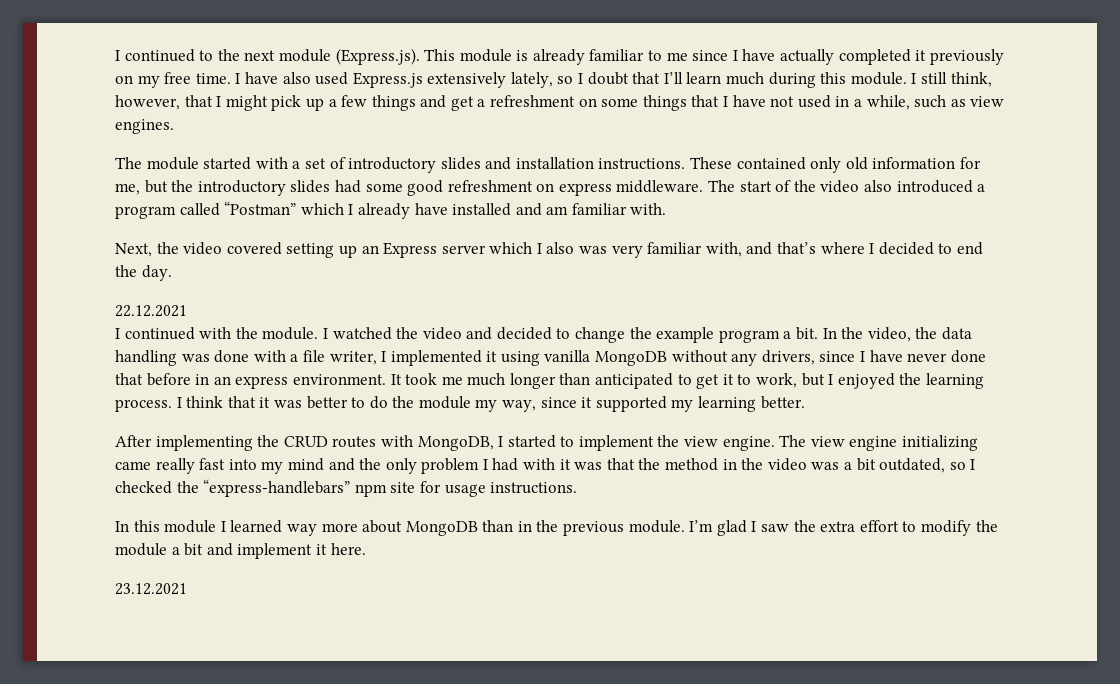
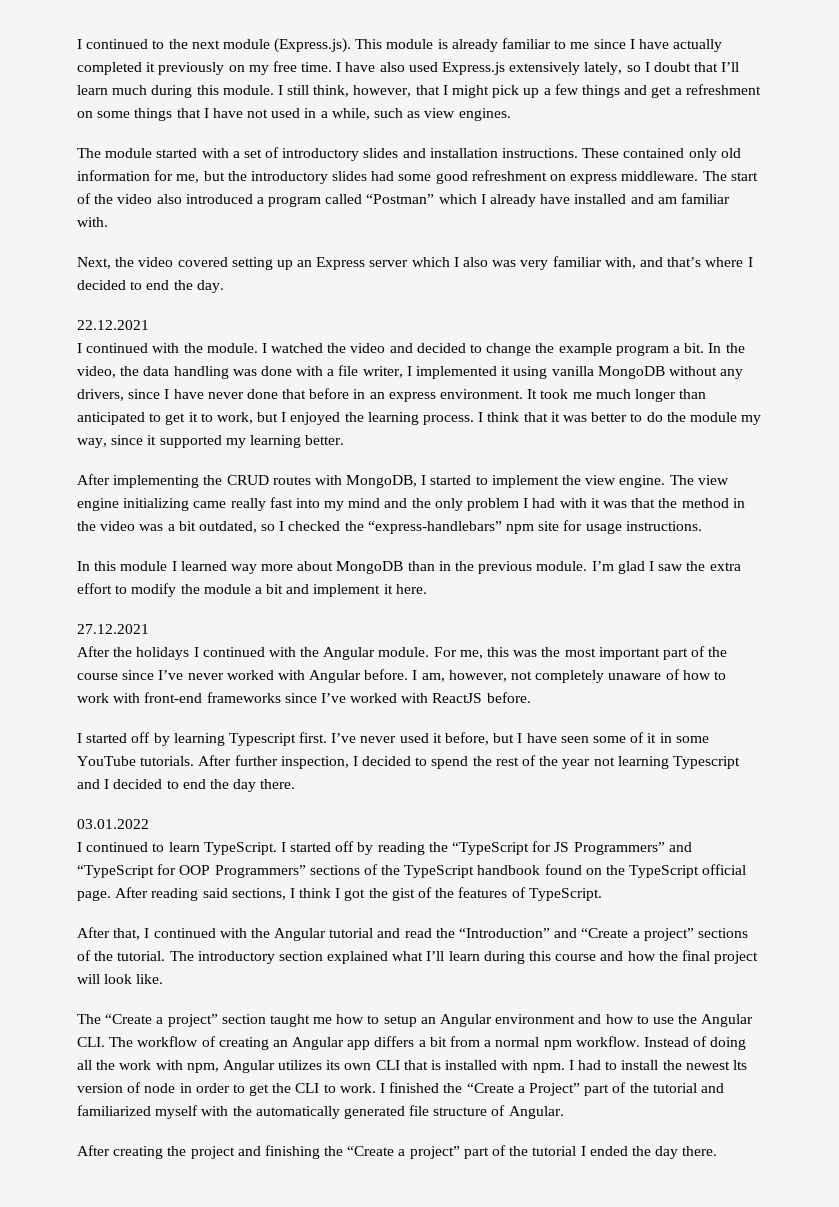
- 23.12.2021
+ 27.12.2021
+ After the holidays I continued with the Angular module. For me, this was the most important part of the course since I’ve never worked with Angular before. I am, however, not completely unaware of how to work with front-end frameworks since I’ve worked with ReactJS before.
+ I started off by learning Typescript first. I’ve never used it before, but I have seen some of it in some YouTube tutorials. After further inspection, I decided to spend the rest of the year not learning Typescript and I decided to end the day there.
+ 03.01.2022
+ I continued to learn TypeScript. I started off by reading the “TypeScript for JS Programmers” and “TypeScript for OOP Programmers” sections of the TypeScript handbook found on the TypeScript official page. After reading said sections, I think I got the gist of the features of TypeScript.
+ After that, I continued with the Angular tutorial and read the “Introduction” and “Create a project” sections of the tutorial. The introductory section explained what I’ll learn during this course and how the final project will look like.
+ The “Create a project” section taught me how to setup an Angular environment and how to use the Angular CLI. The workflow of creating an Angular app differs a bit from a normal npm workflow. Instead of doing all the work with npm, Angular utilizes its own CLI that is installed with npm. I had to install the newest lts version of node in order to get the CLI to work. I finished the “Create a Project” part of the tutorial and familiarized myself with the automatically generated file structure of Angular.
+ After creating the project and finishing the “Create a project” part of the tutorial I ended the day there.

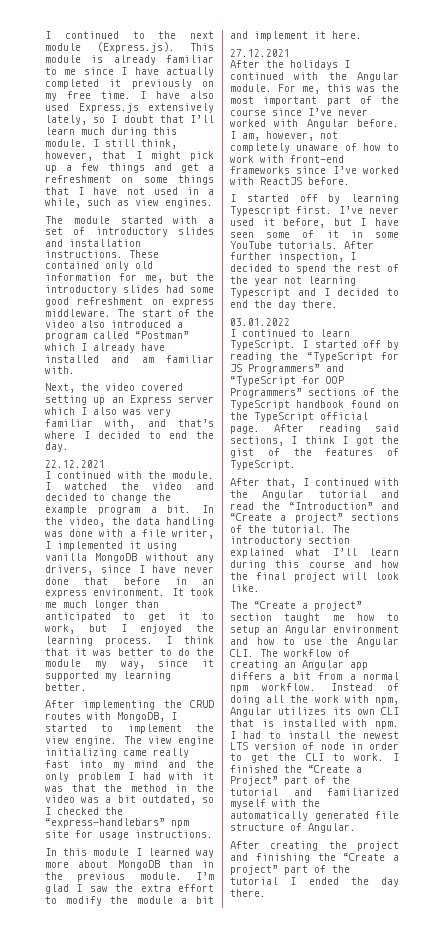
- I had to install the newest lts version of node in order to get the CLI to work.
+ I had to install the newest LTS version of node in order to get the CLI to work.

